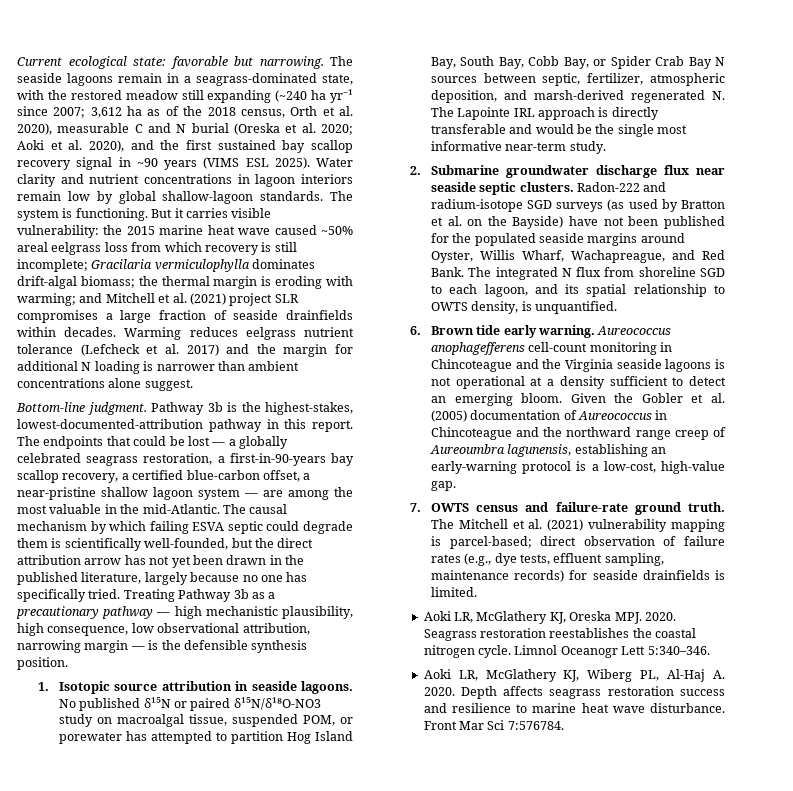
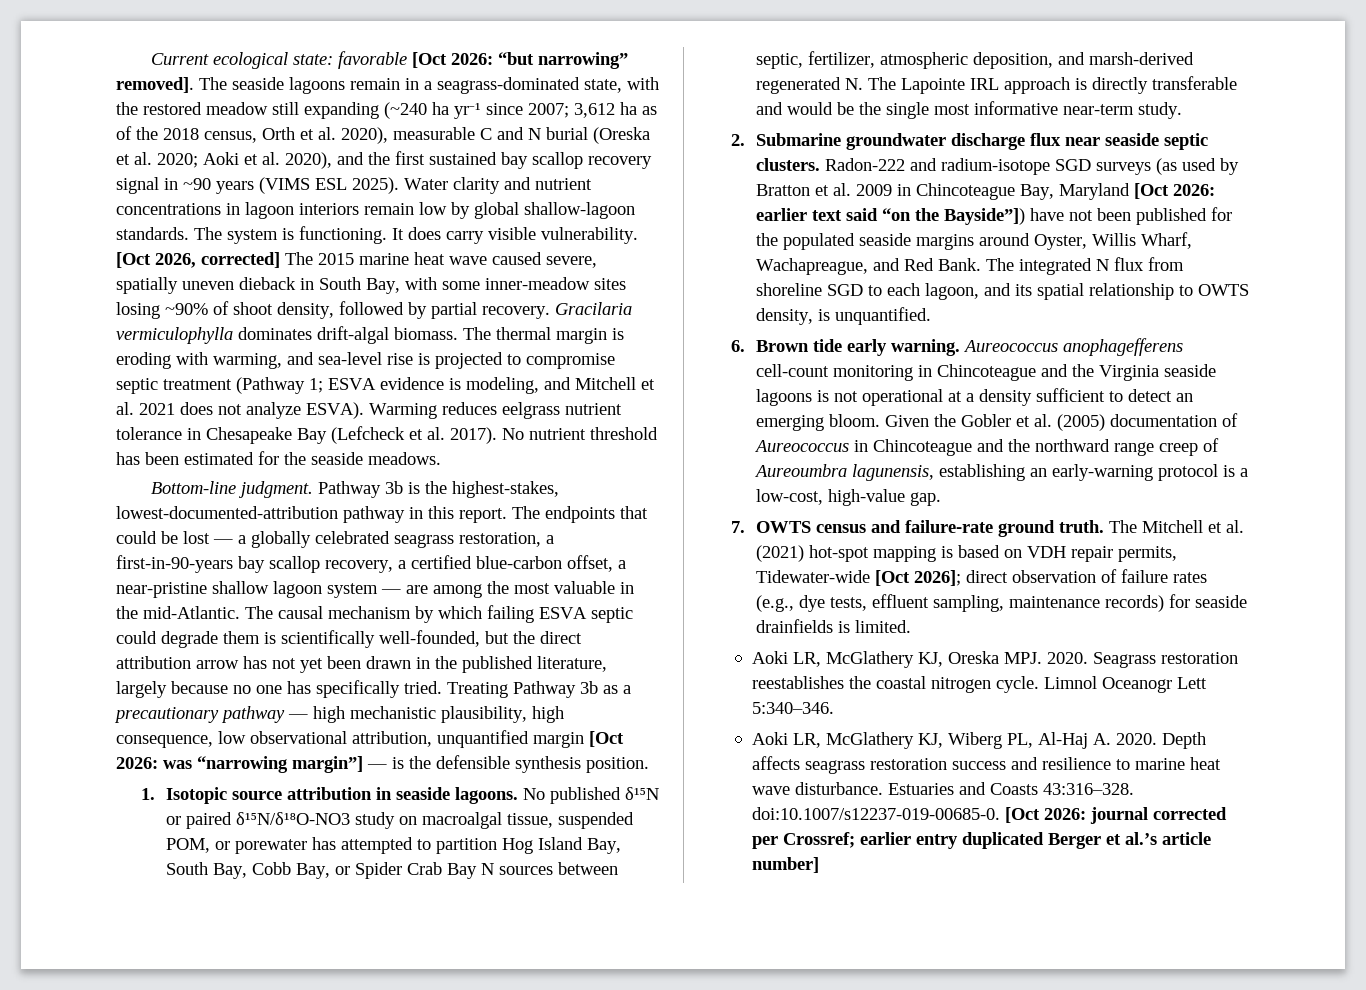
- Current ecological state: favorable but narrowing.
+ Current ecological state: favorable [Oct 2026: “but narrowing” removed].
- But it carries visible vulnerability: the 2015 marine heat wave caused ~50% areal eelgrass loss from which recovery is still incomplete; Gracilaria vermiculophylla dominates drift-algal biomass; the thermal margin is eroding with warming; and Mitchell et al. (2021) project SLR compromises a large fraction of seaside drainfields within decades.
+ It does carry visible vulnerability. [Oct 2026, corrected] The 2015 marine heat wave caused severe, spatially uneven dieback in South Bay, with some inner-meadow sites losing ~90% of shoot density, followed by partial recovery. Gracilaria vermiculophylla dominates drift-algal biomass. The thermal margin is eroding with warming, and sea-level rise is projected to compromise septic treatment (Pathway 1; ESVA evidence is modeling, and Mitchell et al. 2021 does not analyze ESVA).
- Warming reduces eelgrass nutrient tolerance (Lefcheck et al. 2017) and the margin for additional N loading is narrower than ambient concentrations alone suggest.
+ Warming reduces eelgrass nutrient tolerance in Chesapeake Bay (Lefcheck et al. 2017). No nutrient threshold has been estimated for the seaside meadows.
- Treating Pathway 3b as a precautionary pathway — high mechanistic plausibility, high consequence, low observational attribution, narrowing margin — is the defensible synthesis position.
+ Treating Pathway 3b as a precautionary pathway — high mechanistic plausibility, high consequence, low observational attribution, unquantified margin [Oct 2026: was “narrowing margin”] — is the defensible synthesis position.
- Radon-222 and radium-isotope SGD surveys (as used by Bratton et al. on the Bayside) have not been published for the populated seaside margins around Oyster, Willis Wharf, Wachapreague, and Red Bank.
+ Radon-222 and radium-isotope SGD surveys (as used by Bratton et al. 2009 in Chincoteague Bay, Maryland [Oct 2026: earlier text said “on the Bayside”]) have not been published for the populated seaside margins around Oyster, Willis Wharf, Wachapreague, and Red Bank.
- The Mitchell et al. (2021) vulnerability mapping is parcel-based; direct observation of failure rates (e.g., dye tests, effluent sampling, maintenance records) for seaside drainfields is limited.
+ The Mitchell et al. (2021) hot-spot mapping is based on VDH repair permits, Tidewater-wide [Oct 2026]; direct observation of failure rates (e.g., dye tests, effluent sampling, maintenance records) for seaside drainfields is limited.
- Front Mar Sci 7:576784.
+ Estuaries and Coasts 43:316–328. doi:10.1007/s12237-019-00685-0. [Oct 2026: journal corrected per Crossref; earlier entry duplicated Berger et al.’s article number]

